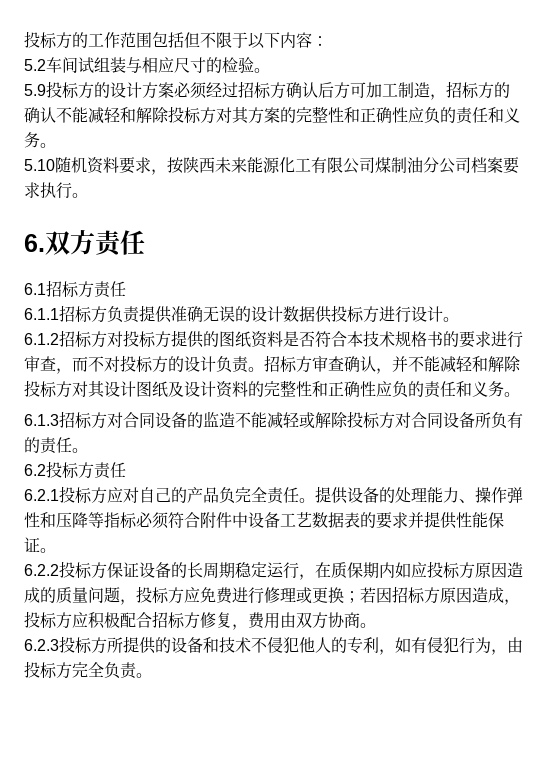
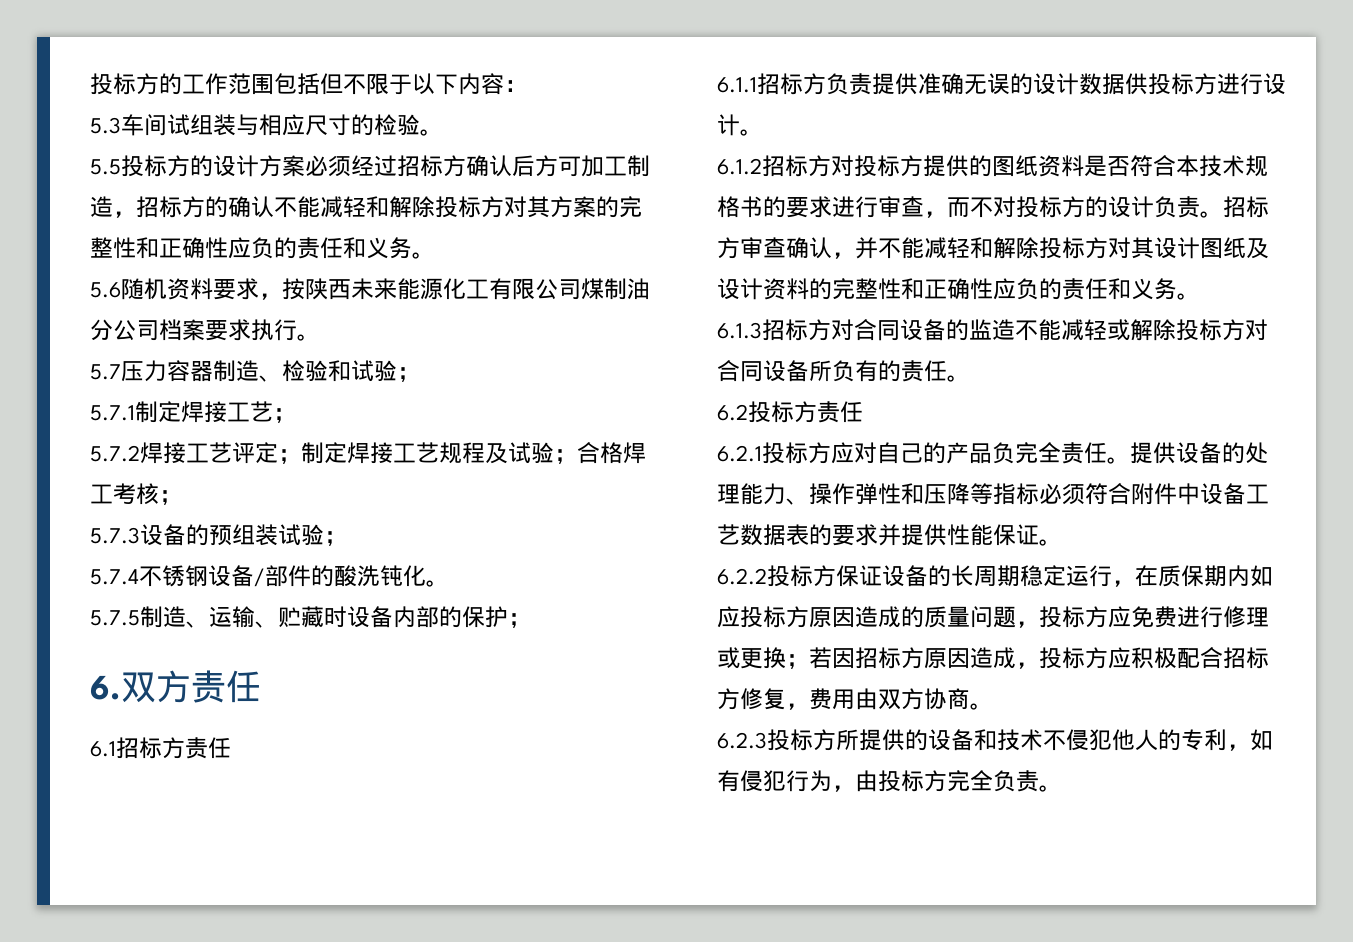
- 5.2车间试组装与相应尺寸的检验。
+ 5.3车间试组装与相应尺寸的检验。
- 5.9投标方的设计方案必须经过招标方确认后方可加工制造，招标方的确认不能减轻和解除投标方对其方案的完整性和正确性应负的责任和义务。
+ 5.5投标方的设计方案必须经过招标方确认后方可加工制造，招标方的确认不能减轻和解除投标方对其方案的完整性和正确性应负的责任和义务。
- 5.10随机资料要求，按陕西未来能源化工有限公司煤制油分公司档案要求执行。
+ 5.6随机资料要求，按陕西未来能源化工有限公司煤制油分公司档案要求执行。
+ 5.7压力容器制造、检验和试验；
+ 5.7.1制定焊接工艺；
+ 5.7.2焊接工艺评定；制定焊接工艺规程及试验；合格焊工考核；
+ 5.7.3设备的预组装试验；
+ 5.7.4不锈钢设备/部件的酸洗钝化。
+ 5.7.5制造、运输、贮藏时设备内部的保护；

